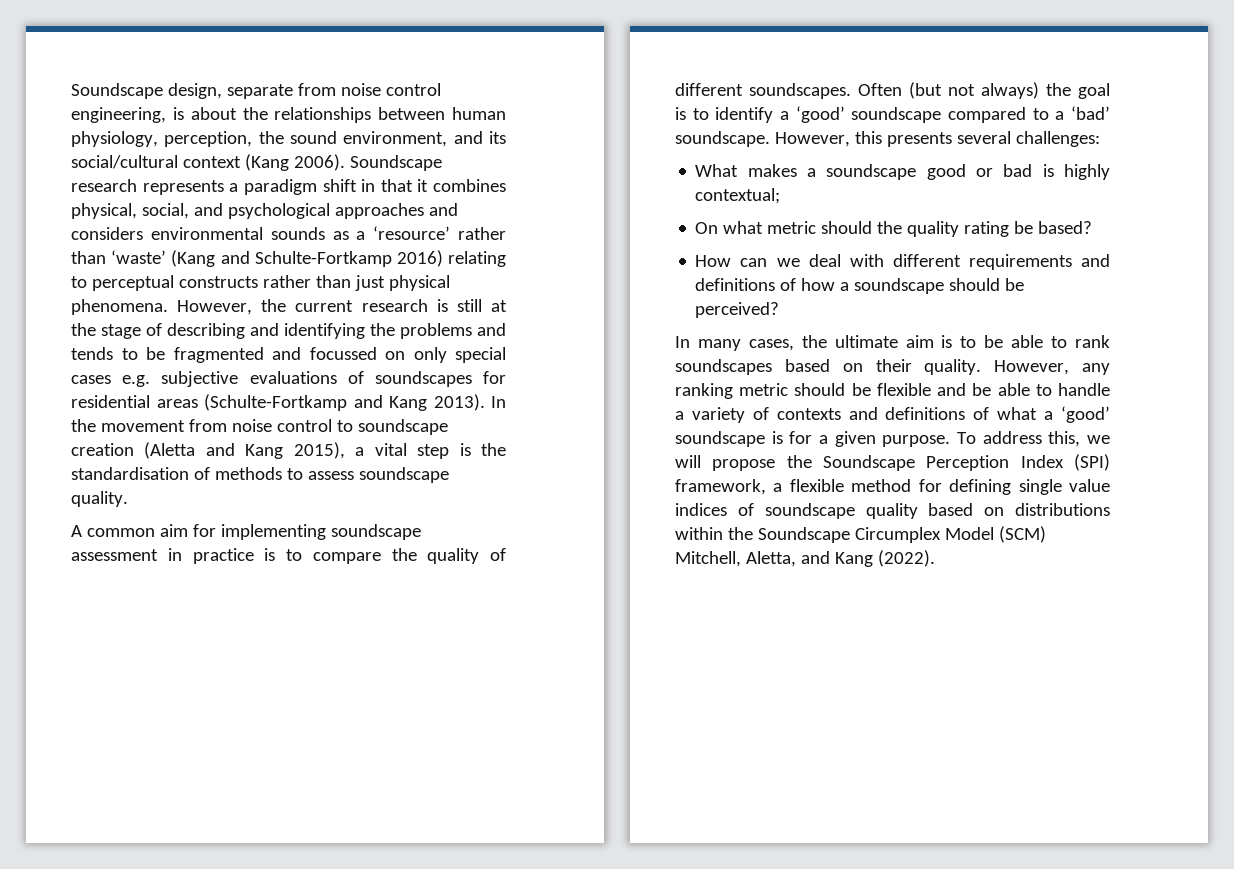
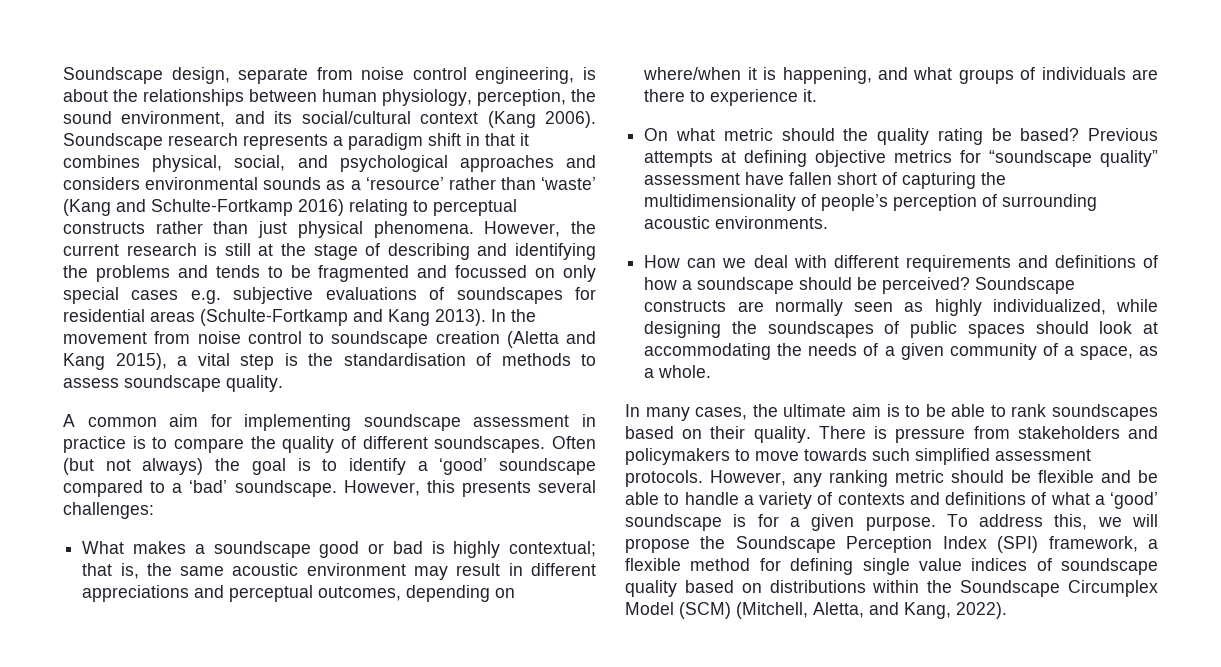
- What makes a soundscape good or bad is highly contextual;
+ What makes a soundscape good or bad is highly contextual; that is, the same acoustic environment may result in different appreciations and perceptual outcomes, depending on where/when it is happening, and what groups of individuals are there to experience it.
+ Previous attempts at defining objective metrics for “soundscape quality” assessment have fallen short of capturing the multidimensionality of people’s perception of surrounding acoustic environments.
+ Soundscape constructs are normally seen as highly individualized, while designing the soundscapes of public spaces should look at accommodating the needs of a given community of a space, as a whole.
+ There is pressure from stakeholders and policymakers to move towards such simplified assessment protocols.
- To address this, we will propose the Soundscape Perception Index (SPI) framework, a flexible method for defining single value indices of soundscape quality based on distributions within the Soundscape Circumplex Model (SCM) Mitchell, Aletta, and Kang (2022).
+ To address this, we will propose the Soundscape Perception Index (SPI) framework, a flexible method for defining single value indices of soundscape quality based on distributions within the Soundscape Circumplex Model (SCM) (Mitchell, Aletta, and Kang, 2022).

